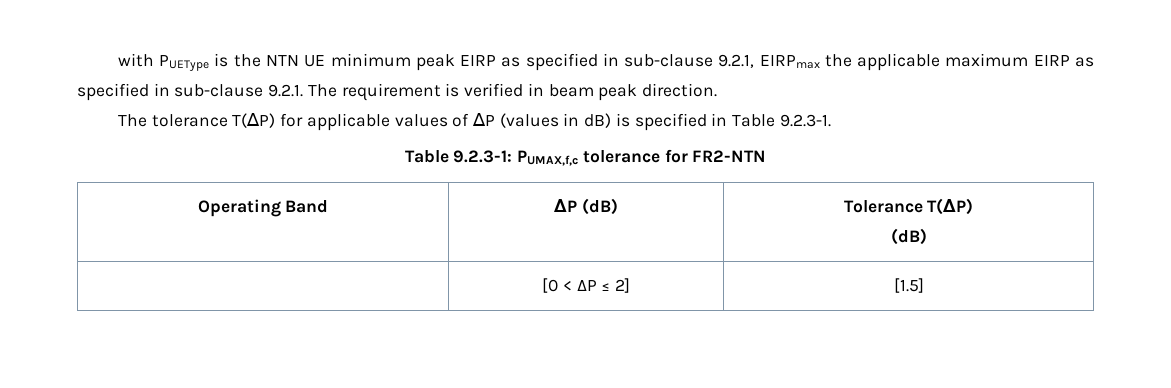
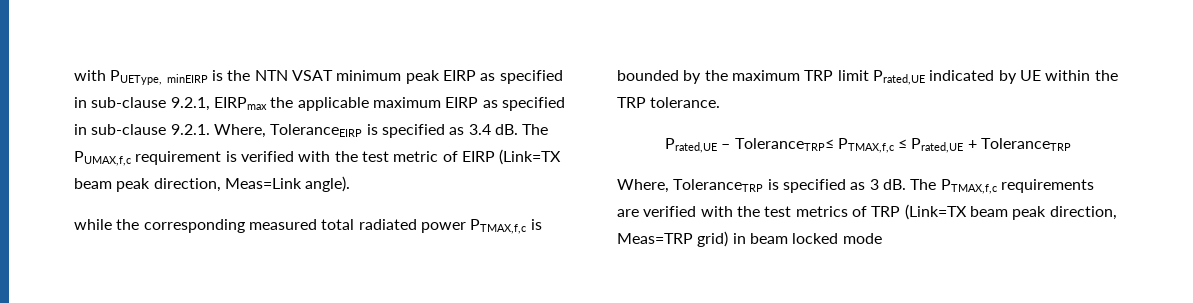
- with PUEType is the NTN UE minimum peak EIRP as specified in sub-clause 9.2.1, EIRPmax the applicable maximum EIRP as specified in sub-clause 9.2.1. The requirement is verified in beam peak direction.
- The tolerance T(∆P) for applicable values of ∆P (values in dB) is specified in Table 9.2.3-1.
- Table 9.2.3-1: PUMAX,f,c tolerance for FR2-NTN
- Operating Band | ∆P (dB) | Tolerance T(∆P)
- (dB)
- | [0 < ΔP ≤ 2] | [1.5]
+ with PUEType, minEIRP is the NTN VSAT minimum peak EIRP as specified in sub-clause 9.2.1, EIRPmax the applicable maximum EIRP as specified in sub-clause 9.2.1. Where, ToleranceEIRP is specified as 3.4 dB. The PUMAX,f,c requirement is verified with the test metric of EIRP (Link=TX beam peak direction, Meas=Link angle).
+ while the corresponding measured total radiated power PTMAX,f,c is bounded by the maximum TRP limit Prated,UE indicated by UE within the TRP tolerance.
+ Prated,UE – ToleranceTRP≤ PTMAX,f,c ≤ Prated,UE + ToleranceTRP
+ Where, ToleranceTRP is specified as 3 dB. The PTMAX,f,c requirements are verified with the test metrics of TRP (Link=TX beam peak direction, Meas=TRP grid) in beam locked mode

